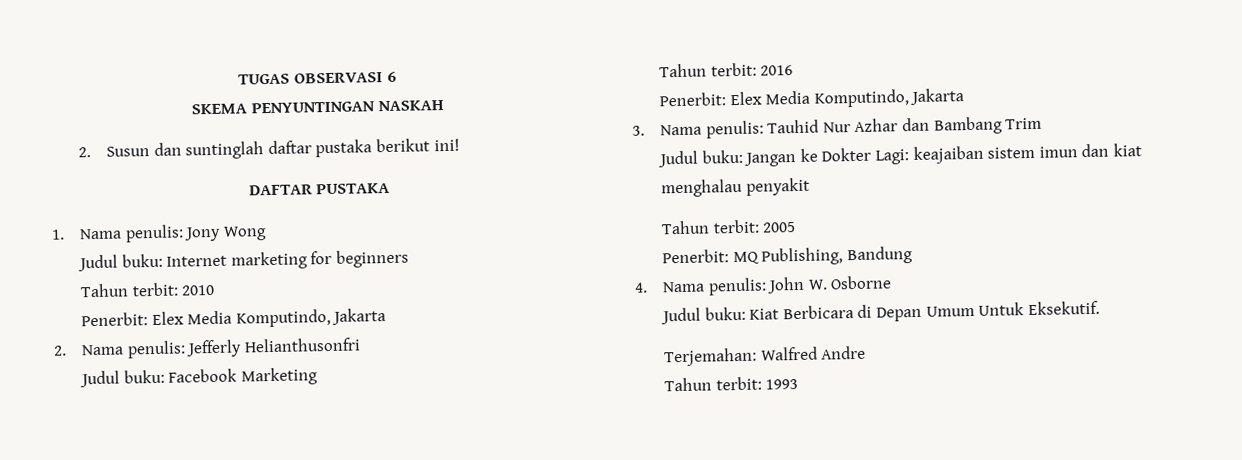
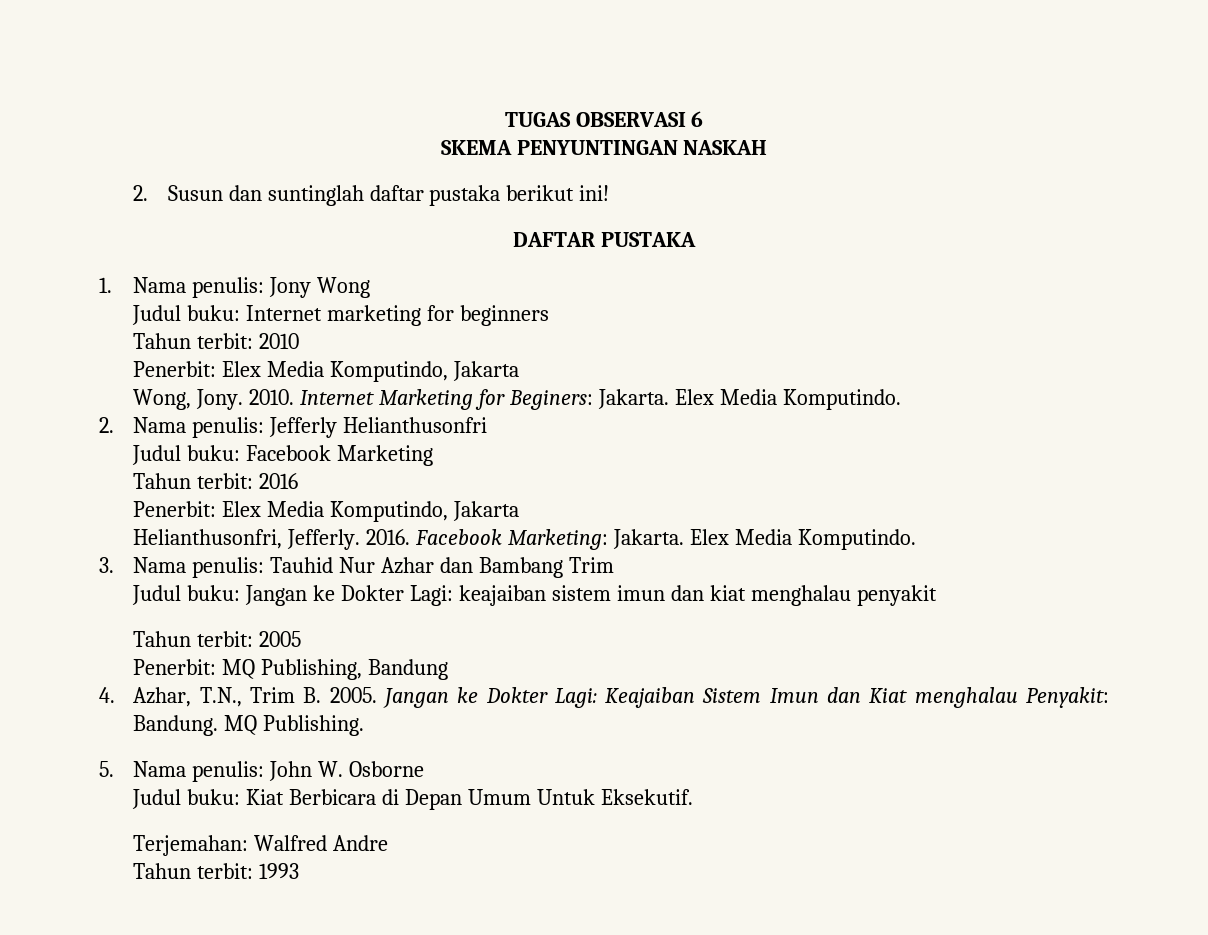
+ Wong, Jony. 2010. Internet Marketing for Beginers: Jakarta. Elex Media Komputindo.
+ Helianthusonfri, Jefferly. 2016. Facebook Marketing: Jakarta. Elex Media Komputindo.
- 4. Nama penulis: John W. Osborne
+ 4. Azhar, T.N., Trim B. 2005. Jangan ke Dokter Lagi: Keajaiban Sistem Imun dan Kiat menghalau Penyakit: Bandung. MQ Publishing.
+ 5. Nama penulis: John W. Osborne

